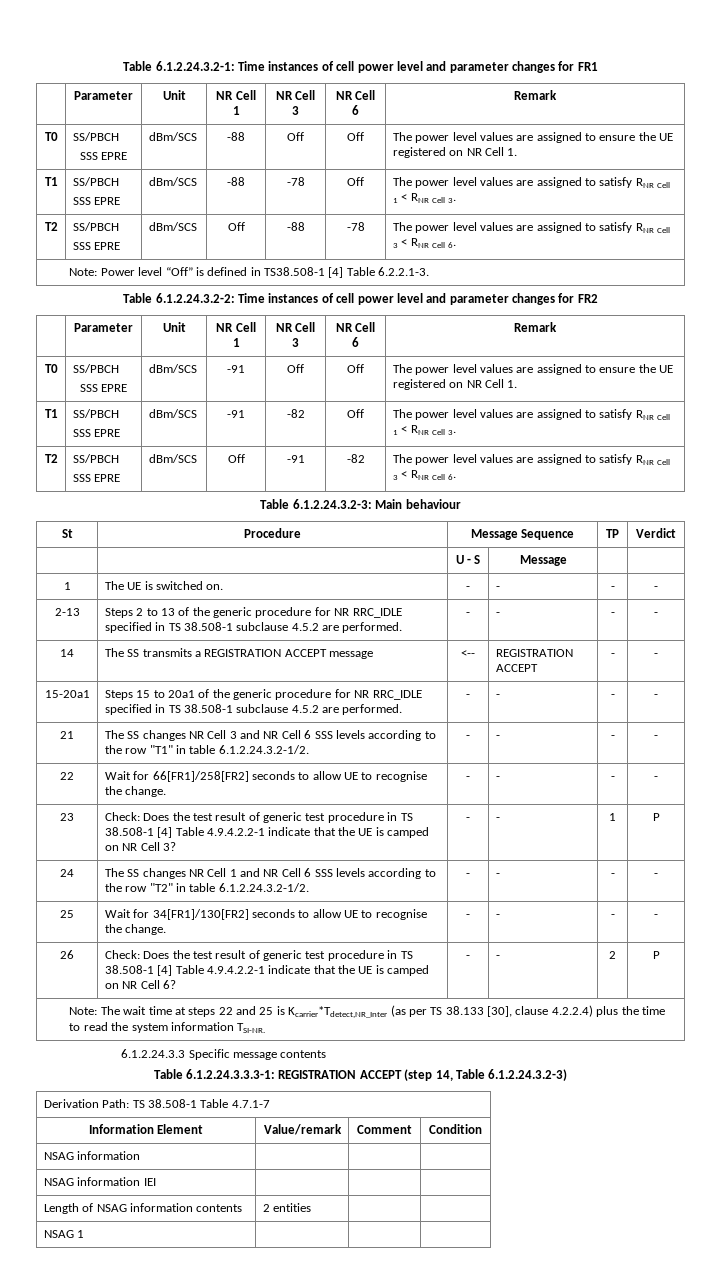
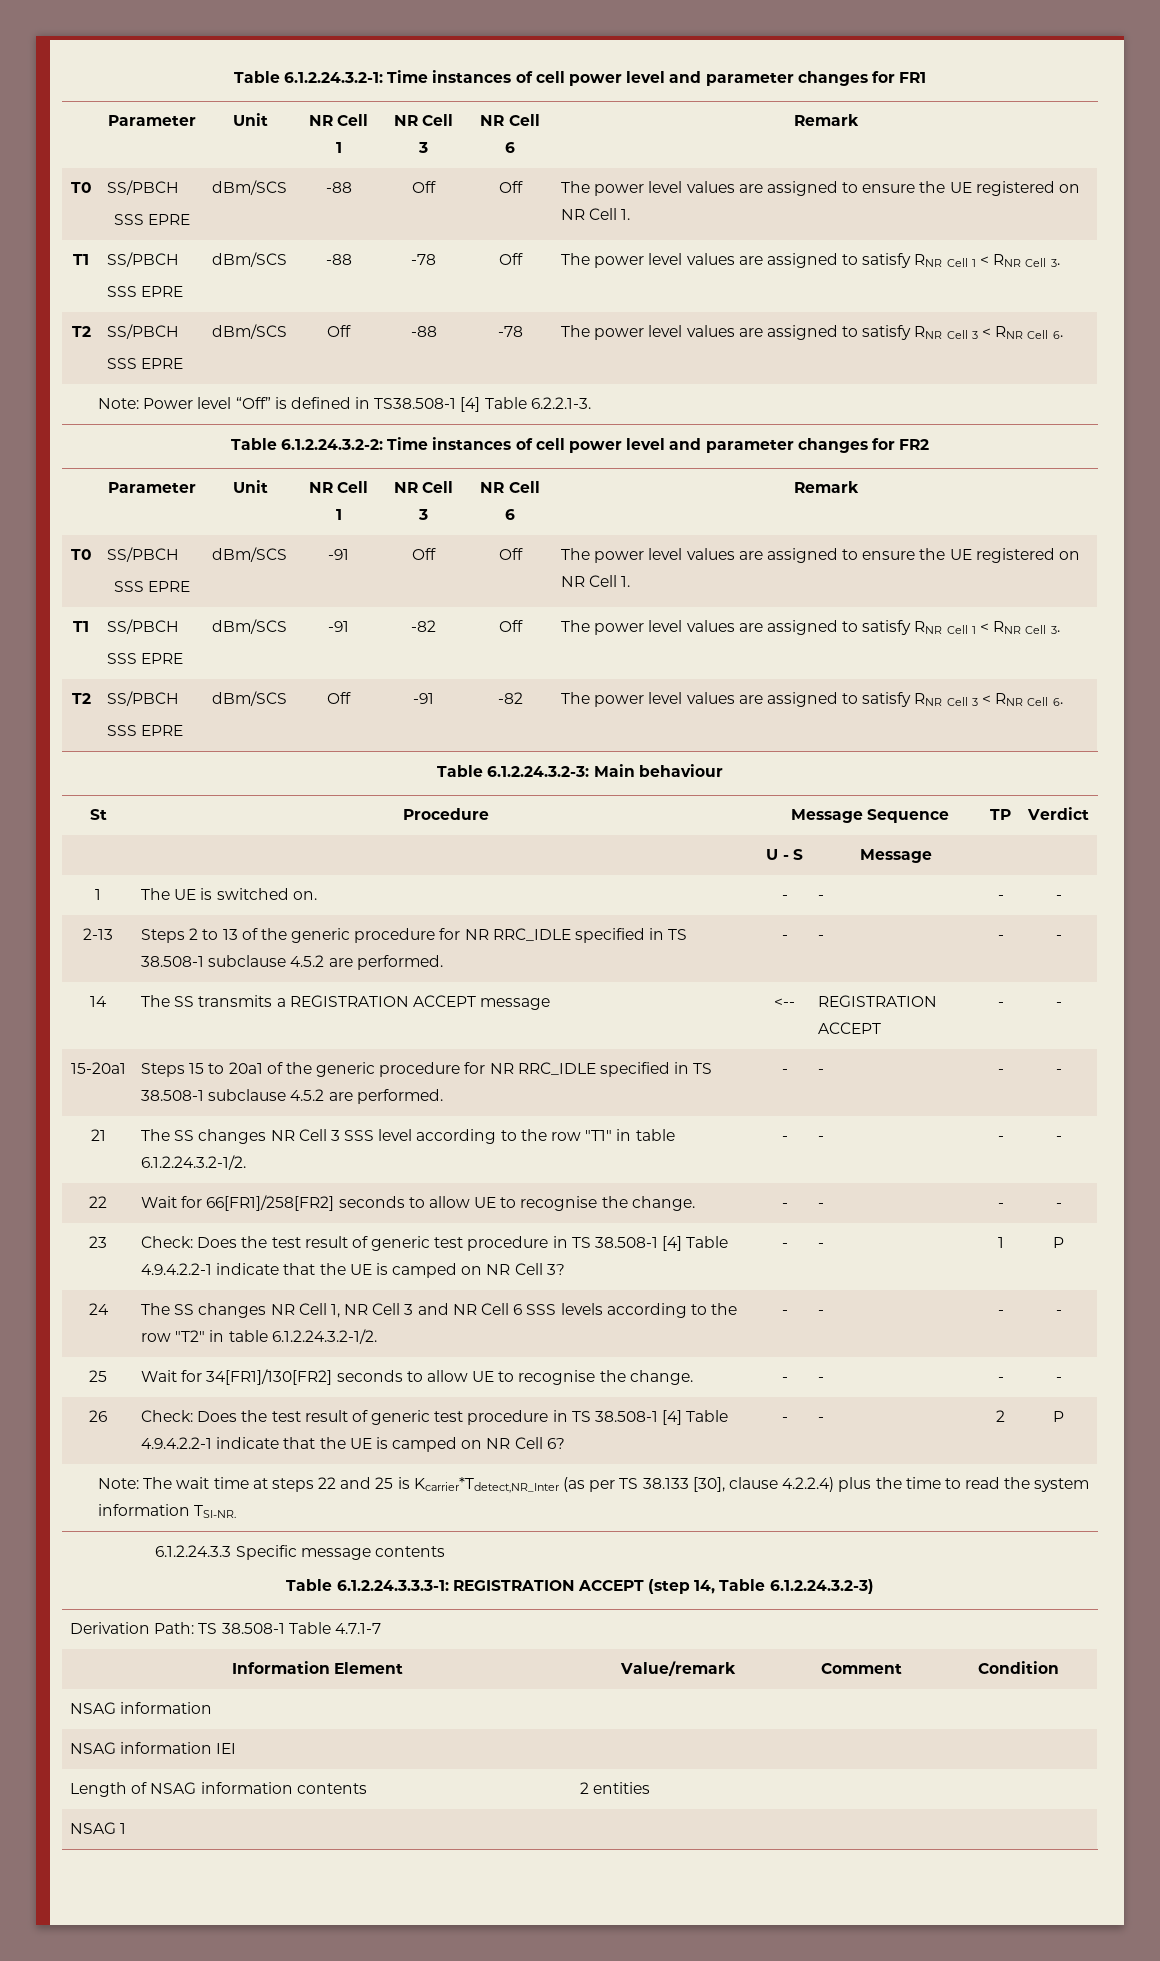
- 21 | The SS changes NR Cell 3 and NR Cell 6 SSS levels according to the row "T1" in table 6.1.2.24.3.2-1/2. | - | - | - | -
+ 21 | The SS changes NR Cell 3 SSS level according to the row "T1" in table 6.1.2.24.3.2-1/2. | - | - | - | -
- 24 | The SS changes NR Cell 1 and NR Cell 6 SSS levels according to the row "T2" in table 6.1.2.24.3.2-1/2. | - | - | - | -
+ 24 | The SS changes NR Cell 1, NR Cell 3 and NR Cell 6 SSS levels according to the row "T2" in table 6.1.2.24.3.2-1/2. | - | - | - | -

